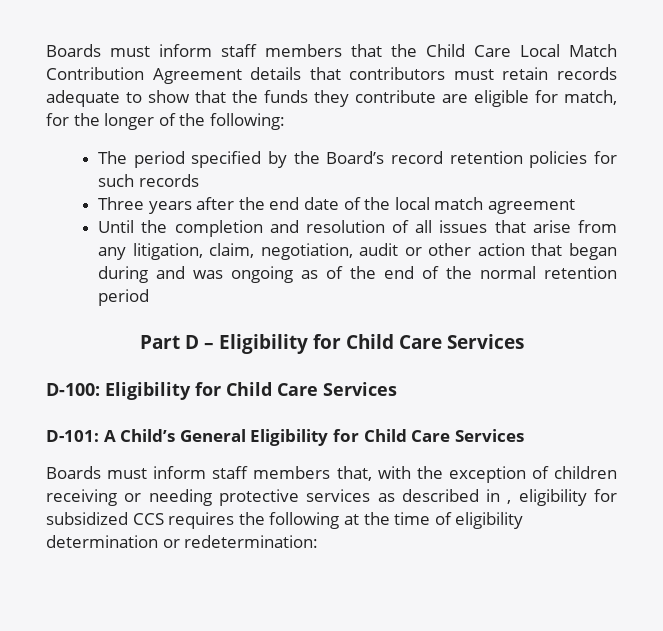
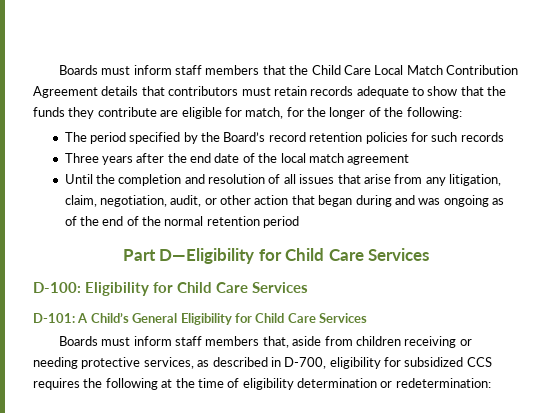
- Until the completion and resolution of all issues that arise from any litigation, claim, negotiation, audit or other action that began during and was ongoing as of the end of the normal retention period
+ Until the completion and resolution of all issues that arise from any litigation, claim, negotiation, audit, or other action that began during and was ongoing as of the end of the normal retention period
- Part D – Eligibility for Child Care Services
+ Part D—Eligibility for Child Care Services
- Boards must inform staff members that, with the exception of children receiving or needing protective services as described in , eligibility for subsidized CCS requires the following at the time of eligibility determination or redetermination:
+ Boards must inform staff members that, aside from children receiving or needing protective services, as described in D-700, eligibility for subsidized CCS requires the following at the time of eligibility determination or redetermination:

